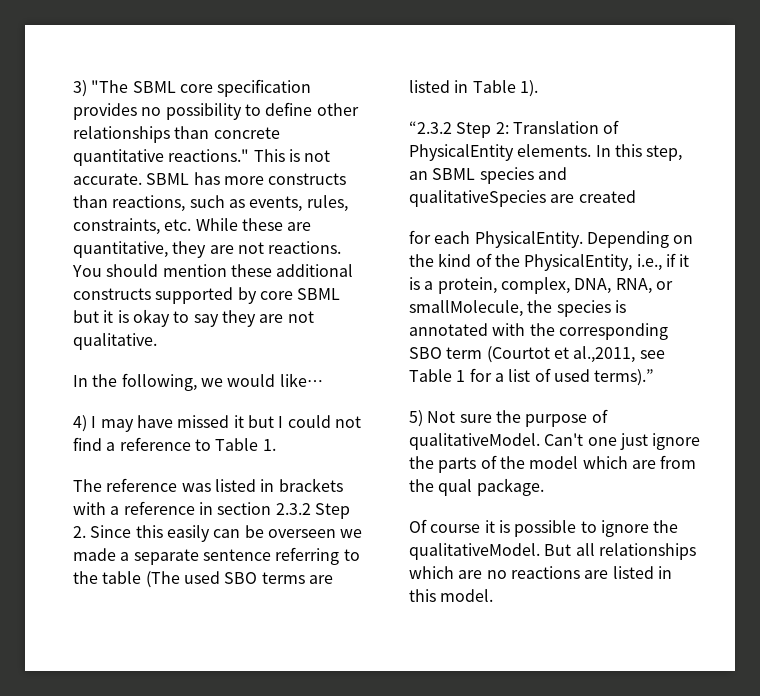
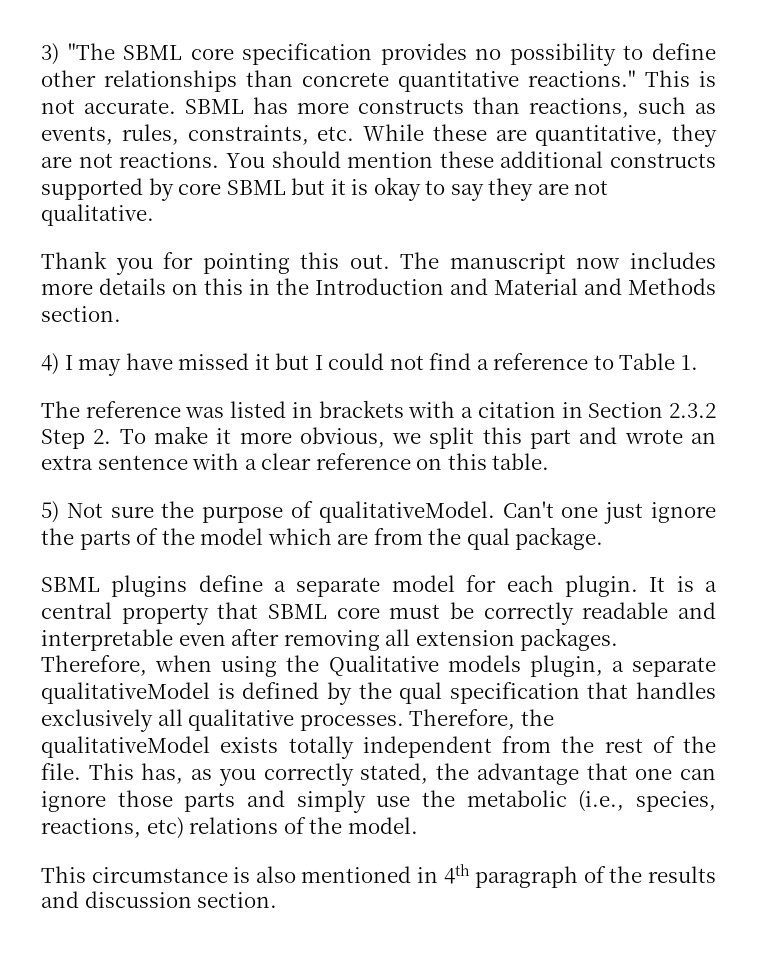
- In the following, we would like…
+ Thank you for pointing this out. The manuscript now includes more details on this in the Introduction and Material and Methods section.
- The reference was listed in brackets with a reference in section 2.3.2 Step 2. Since this easily can be overseen we made a separate sentence referring to the table (The used SBO terms are listed in Table 1).
- “2.3.2 Step 2: Translation of PhysicalEntity elements. In this step, an SBML species and qualitativeSpecies are created
- for each PhysicalEntity. Depending on the kind of the PhysicalEntity, i.e., if it is a protein, complex, DNA, RNA, or smallMolecule, the species is annotated with the corresponding SBO term (Courtot et al.,2011, see Table 1 for a list of used terms).”
+ The reference was listed in brackets with a citation in Section 2.3.2 Step 2. To make it more obvious, we split this part and wrote an extra sentence with a clear reference on this table.
- Of course it is possible to ignore the qualitativeModel. But all relationships which are no reactions are listed in this model.
+ SBML plugins define a separate model for each plugin. It is a central property that SBML core must be correctly readable and interpretable even after removing all extension packages. Therefore, when using the Qualitative models plugin, a separate qualitativeModel is defined by the qual specification that handles exclusively all qualitative processes. Therefore, the qualitativeModel exists totally independent from the rest of the file. This has, as you correctly stated, the advantage that one can ignore those parts and simply use the metabolic (i.e., species, reactions, etc) relations of the model.
+ This circumstance is also mentioned in 4th paragraph of the results and discussion section.

